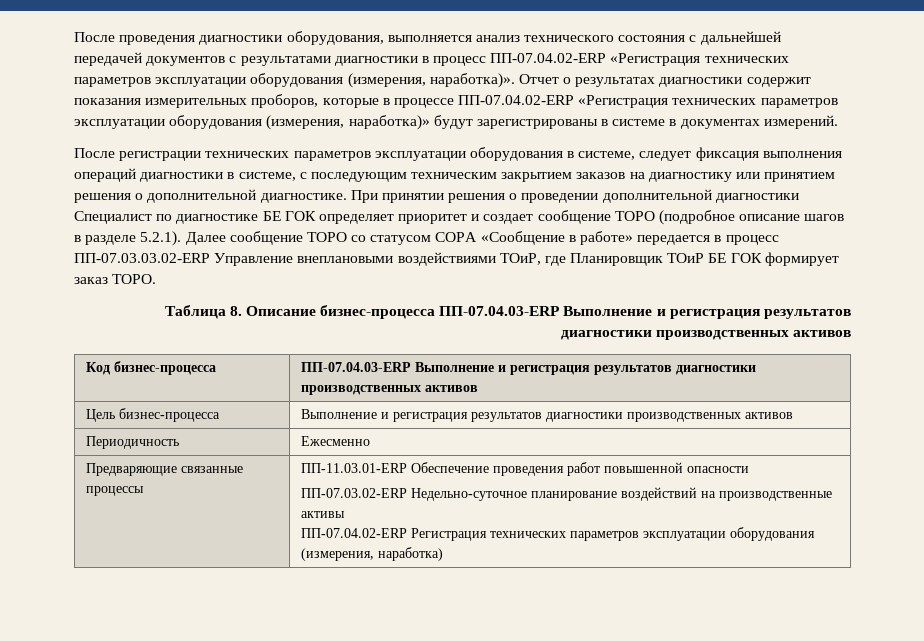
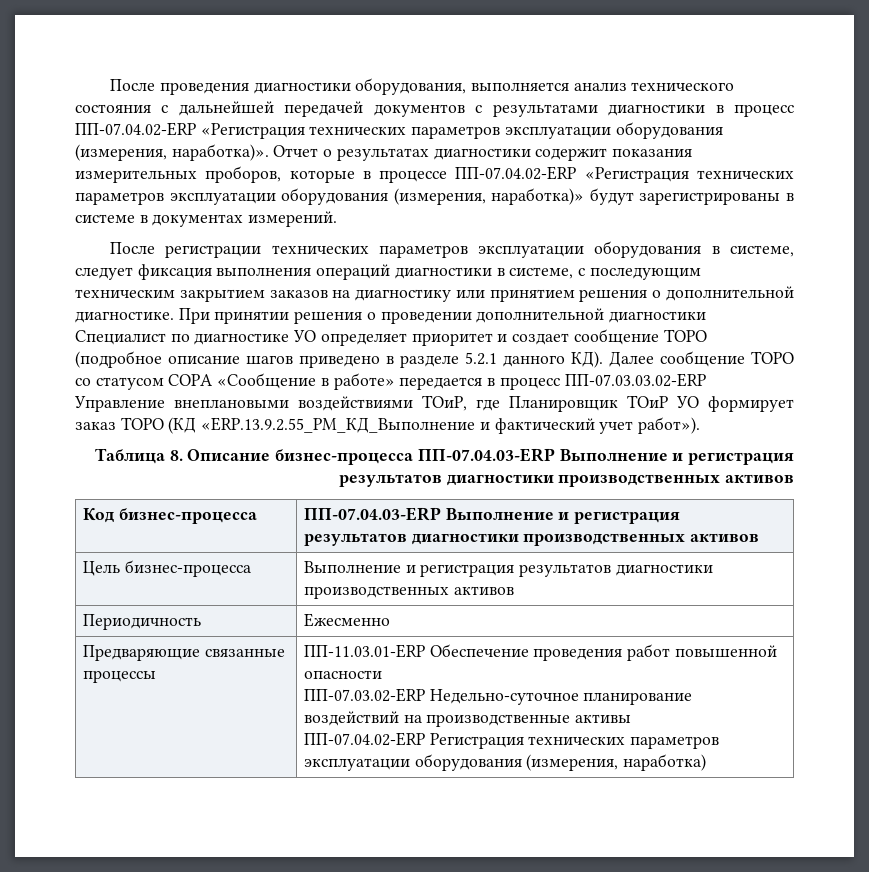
- При принятии решения о проведении дополнительной диагностики Специалист по диагностике БЕ ГОК определяет приоритет и создает сообщение ТОРО (подробное описание шагов в разделе 5.2.1). Далее сообщение ТОРО со статусом СОРА «Сообщение в работе» передается в процесс ПП-07.03.03.02-ERP Управление внеплановыми воздействиями ТОиР, где Планировщик ТОиР БЕ ГОК формирует заказ ТОРО.
+ При принятии решения о проведении дополнительной диагностики Специалист по диагностике УО определяет приоритет и создает сообщение ТОРО (подробное описание шагов приведено в разделе 5.2.1 данного КД). Далее сообщение ТОРО со статусом СОРА «Сообщение в работе» передается в процесс ПП-07.03.03.02-ERP Управление внеплановыми воздействиями ТОиР, где Планировщик ТОиР УО формирует заказ ТОРО (КД «ERP.13.9.2.55_PM_КД_Выполнение и фактический учет работ»).

